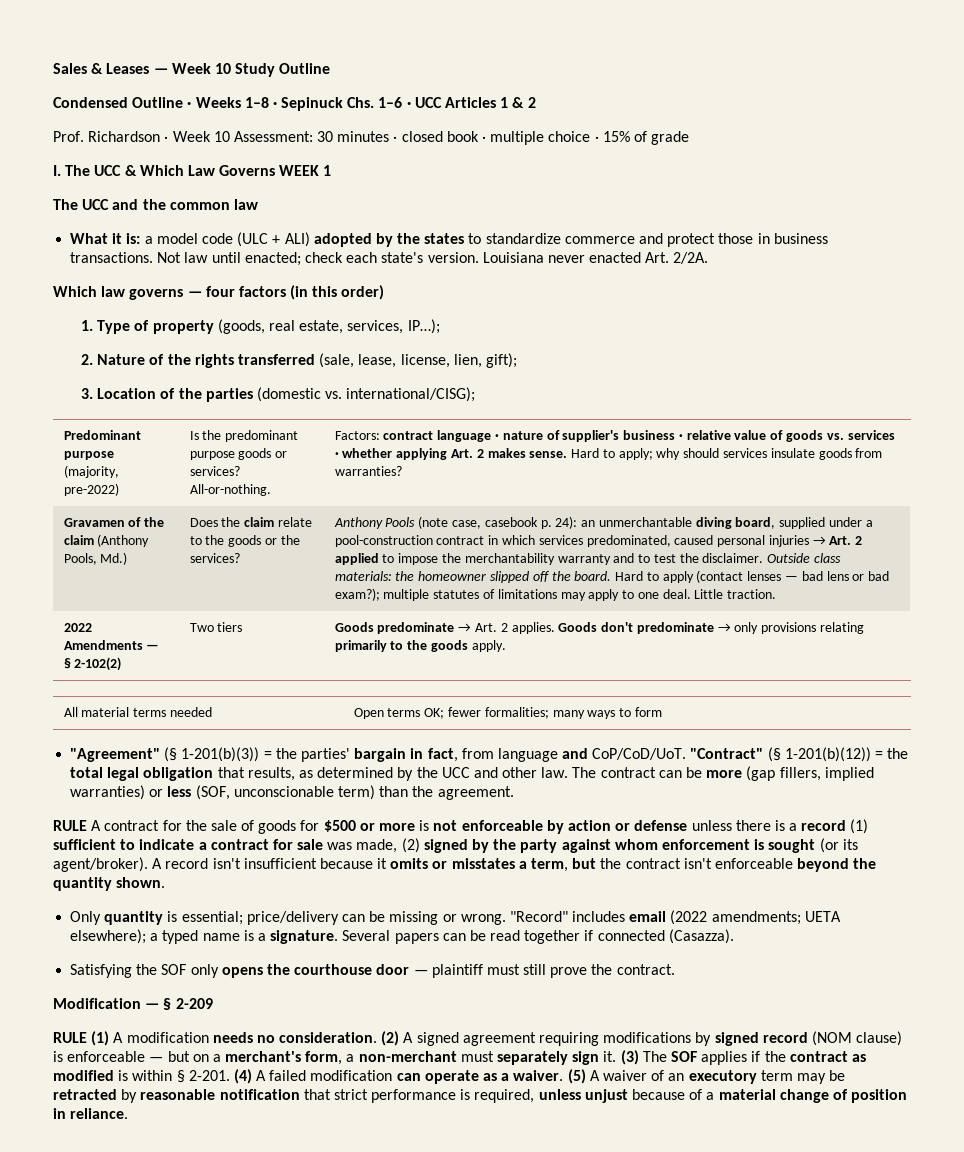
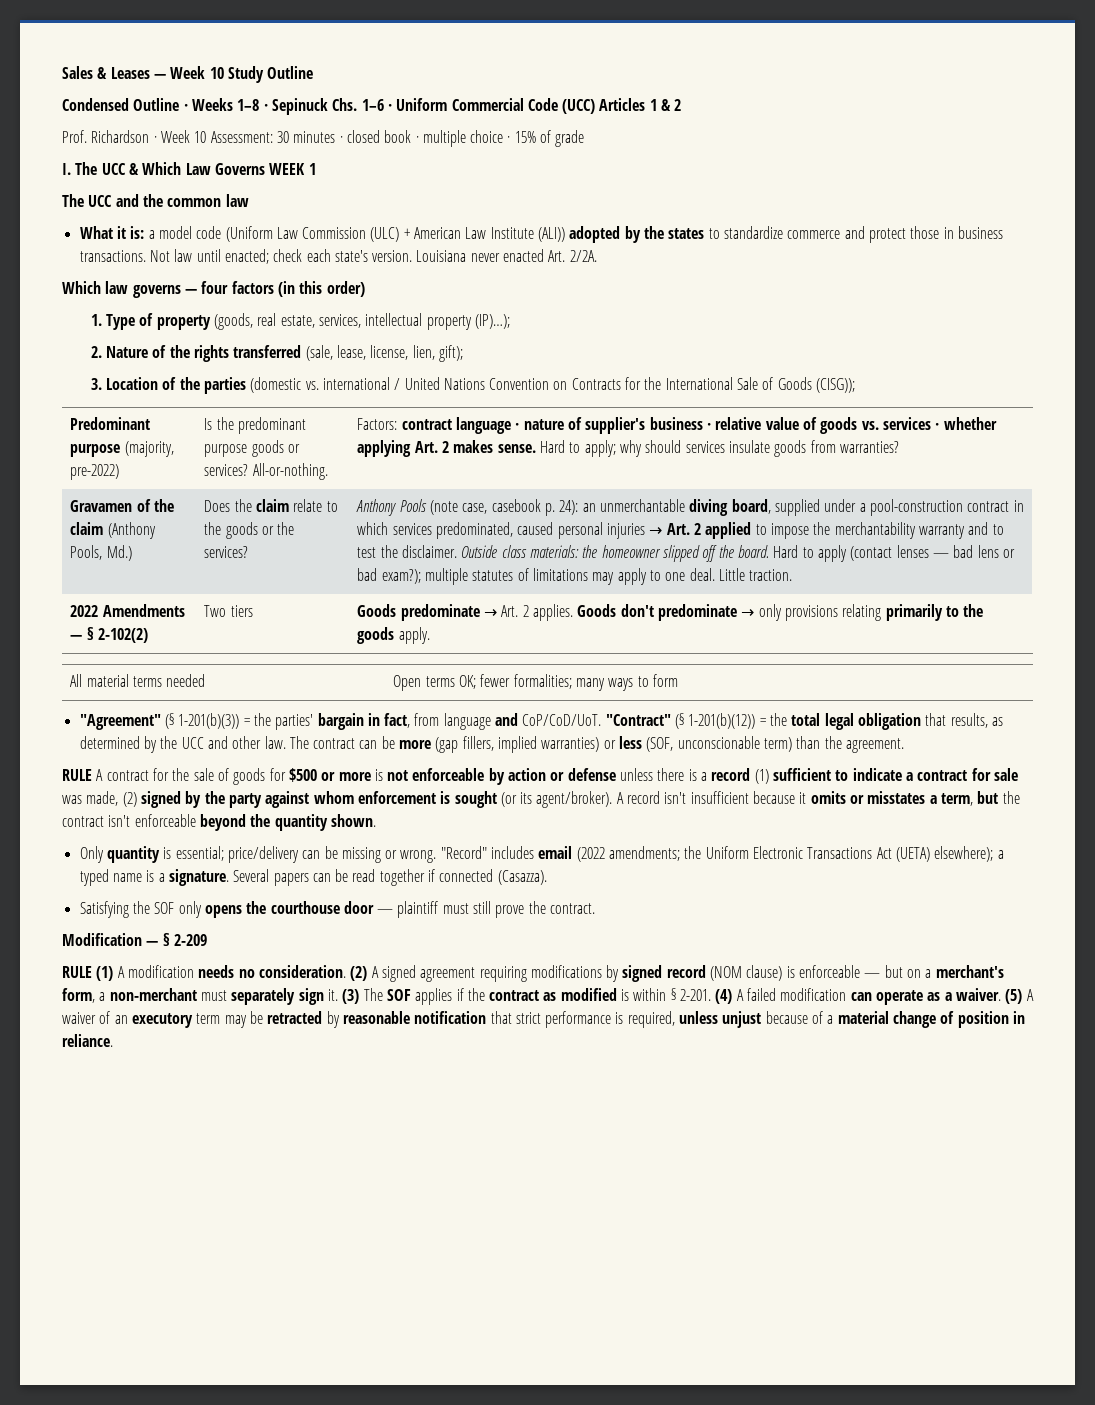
- Condensed Outline · Weeks 1–8 · Sepinuck Chs. 1–6 · UCC Articles 1 & 2
+ Condensed Outline · Weeks 1–8 · Sepinuck Chs. 1–6 · Uniform Commercial Code (UCC) Articles 1 & 2
- What it is: a model code (ULC + ALI) adopted by the states to standardize commerce and protect those in business transactions.
+ What it is: a model code (Uniform Law Commission (ULC) + American Law Institute (ALI)) adopted by the states to standardize commerce and protect those in business transactions.
- 1. Type of property (goods, real estate, services, IP…);
+ 1. Type of property (goods, real estate, services, intellectual property (IP)…);
- 3. Location of the parties (domestic vs. international/CISG);
+ 3. Location of the parties (domestic vs. international / United Nations Convention on Contracts for the International Sale of Goods (CISG));
- "Record" includes email (2022 amendments; UETA elsewhere); a typed name is a signature.
+ "Record" includes email (2022 amendments; the Uniform Electronic Transactions Act (UETA) elsewhere); a typed name is a signature.

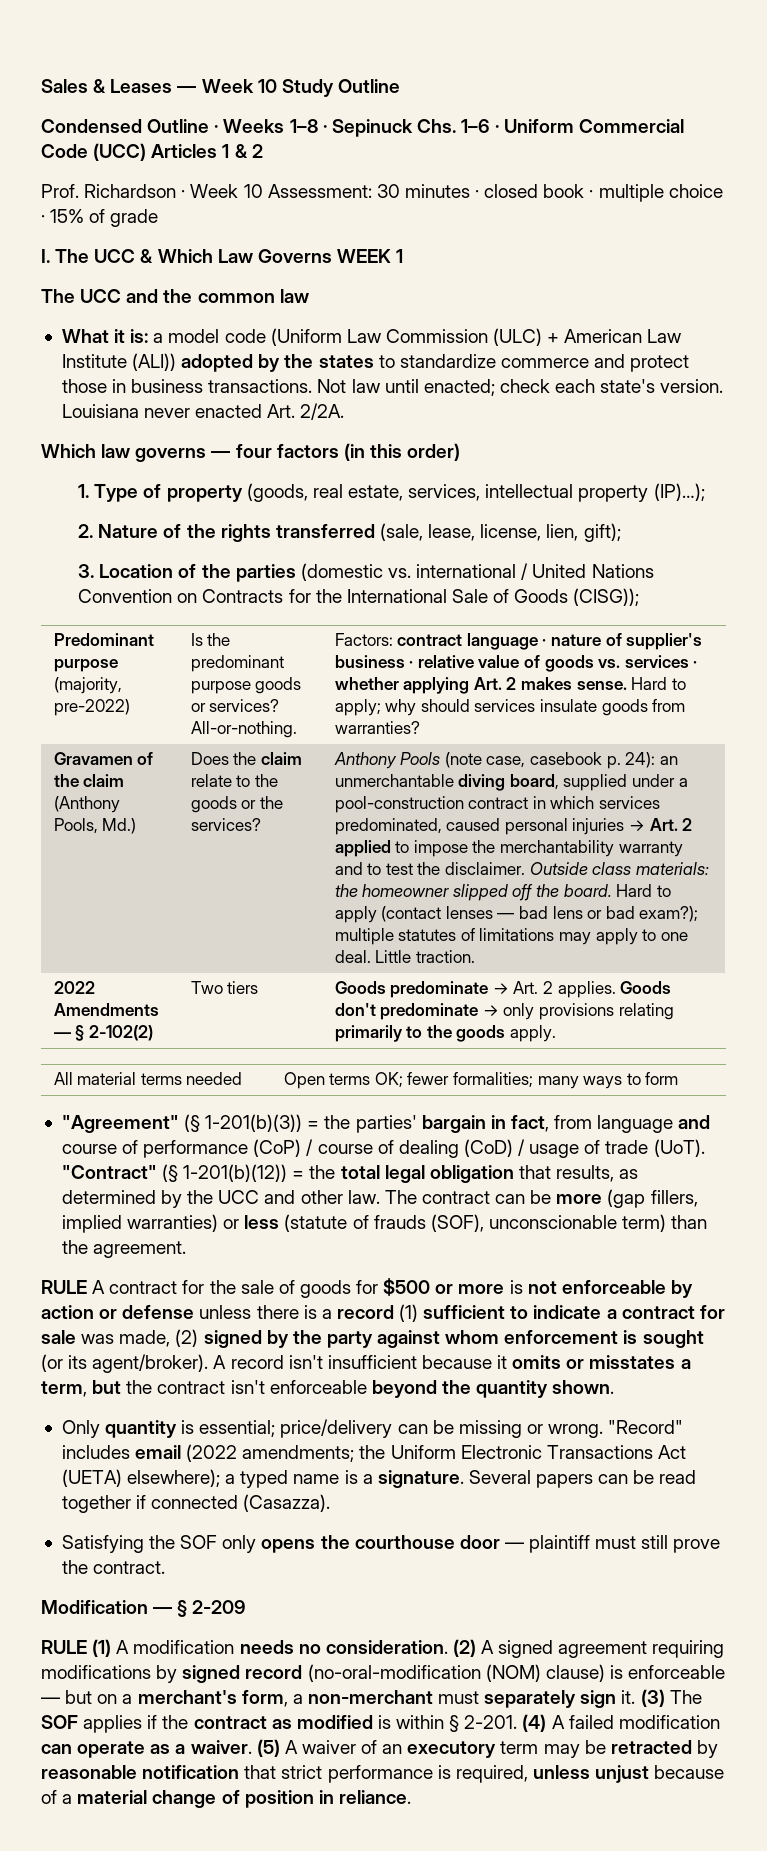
- "Agreement" (§ 1-201(b)(3)) = the parties' bargain in fact, from language and CoP/CoD/UoT.
+ "Agreement" (§ 1-201(b)(3)) = the parties' bargain in fact, from language and course of performance (CoP) / course of dealing (CoD) / usage of trade (UoT).
- The contract can be more (gap fillers, implied warranties) or less (SOF, unconscionable term) than the agreement.
+ The contract can be more (gap fillers, implied warranties) or less (statute of frauds (SOF), unconscionable term) than the agreement.
- (2) A signed agreement requiring modifications by signed record (NOM clause) is enforceable — but on a merchant's form, a non-merchant must separately sign it.
+ (2) A signed agreement requiring modifications by signed record (no-oral-modification (NOM) clause) is enforceable — but on a merchant's form, a non-merchant must separately sign it.

